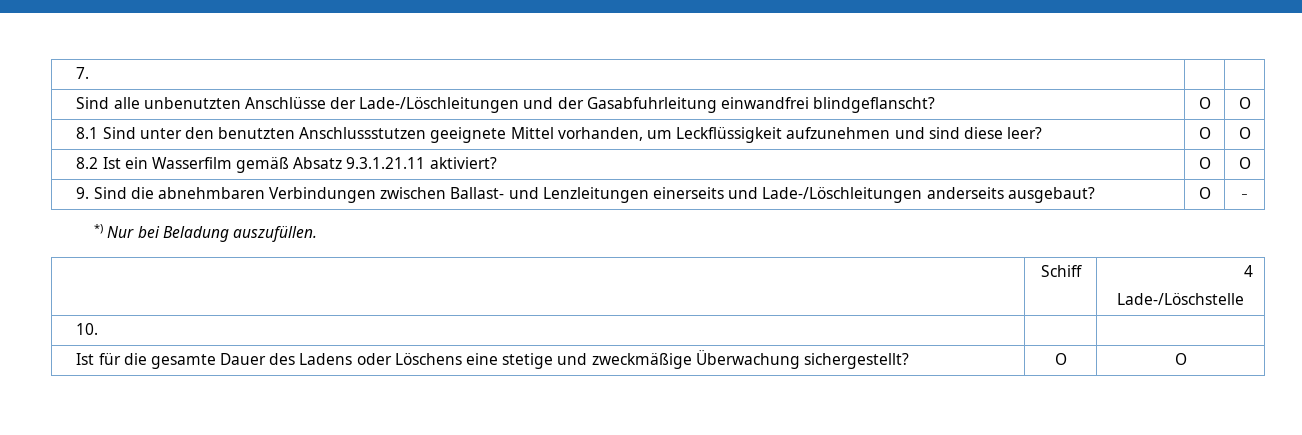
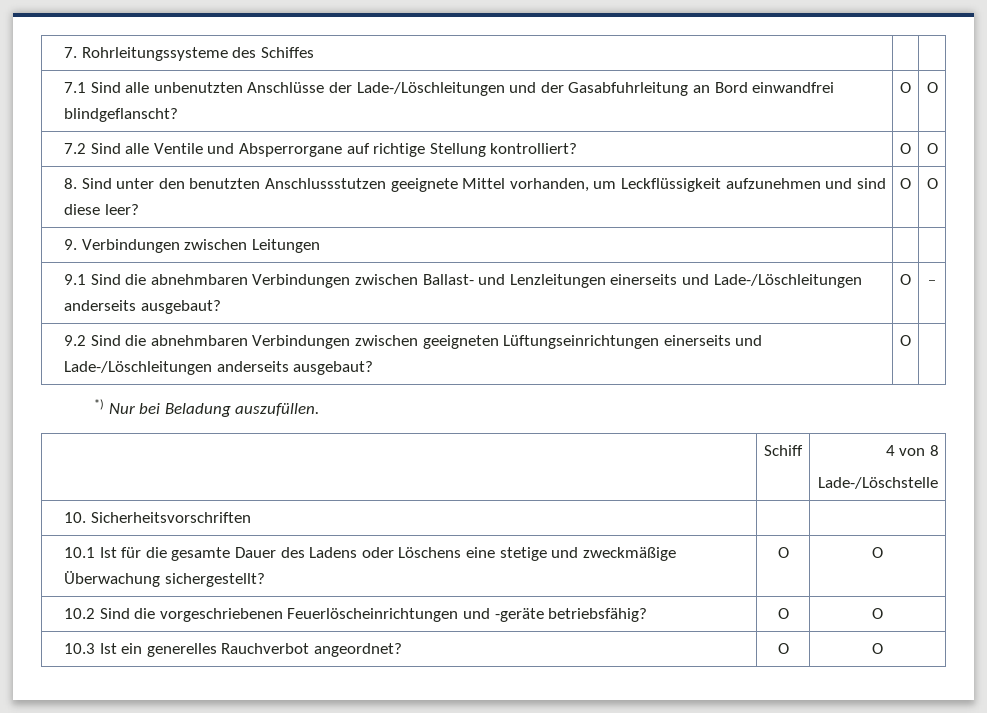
- 7. | |
- Sind alle unbenutzten Anschlüsse der Lade-/Löschleitungen und der Gasabfuhrleitung einwandfrei blindgeflanscht? | O | O
+ 7. Rohrleitungssysteme des Schiffes | |
+ 7.1 Sind alle unbenutzten Anschlüsse der Lade-/Löschleitungen und der Gasabfuhrleitung an Bord einwandfrei blindgeflanscht? | O | O
- 8.1 Sind unter den benutzten Anschlussstutzen geeignete Mittel vorhanden, um Leckflüssigkeit aufzunehmen und sind diese leer? | O | O
+ 7.2 Sind alle Ventile und Absperrorgane auf richtige Stellung kontrolliert? | O | O
+ 8. Sind unter den benutzten Anschlussstutzen geeignete Mittel vorhanden, um Leckflüssigkeit aufzunehmen und sind diese leer? | O | O
- 8.2 Ist ein Wasserfilm gemäß Absatz 9.3.1.21.11 aktiviert? | O | O
- 9. Sind die abnehmbaren Verbindungen zwischen Ballast- und Lenzleitungen einerseits und Lade-/Löschleitungen anderseits ausgebaut? | O | _
+ 9. Verbindungen zwischen Leitungen | |
+ 9.1 Sind die abnehmbaren Verbindungen zwischen Ballast- und Lenzleitungen einerseits und Lade-/Löschleitungen anderseits ausgebaut? | O | _
+ 9.2 Sind die abnehmbaren Verbindungen zwischen geeigneten Lüftungseinrichtungen einerseits und Lade-/Löschleitungen anderseits ausgebaut? | O |
- | Schiff | 4
+ | Schiff | 4 von 8
- 10. | |
- Ist für die gesamte Dauer des Ladens oder Löschens eine stetige und zweckmäßige Überwachung sichergestellt? | O | O
+ 10. Sicherheitsvorschriften | |
+ 10.1 Ist für die gesamte Dauer des Ladens oder Löschens eine stetige und zweckmäßige Überwachung sichergestellt? | O | O
+ 10.2 Sind die vorgeschriebenen Feuerlöscheinrichtungen und -geräte betriebsfähig? | O | O
+ 10.3 Ist ein generelles Rauchverbot angeordnet? | O | O

